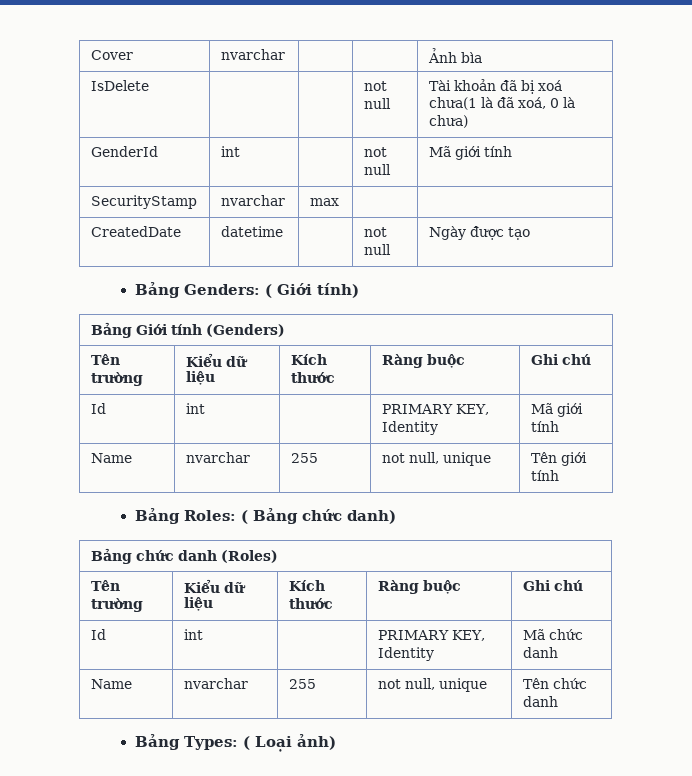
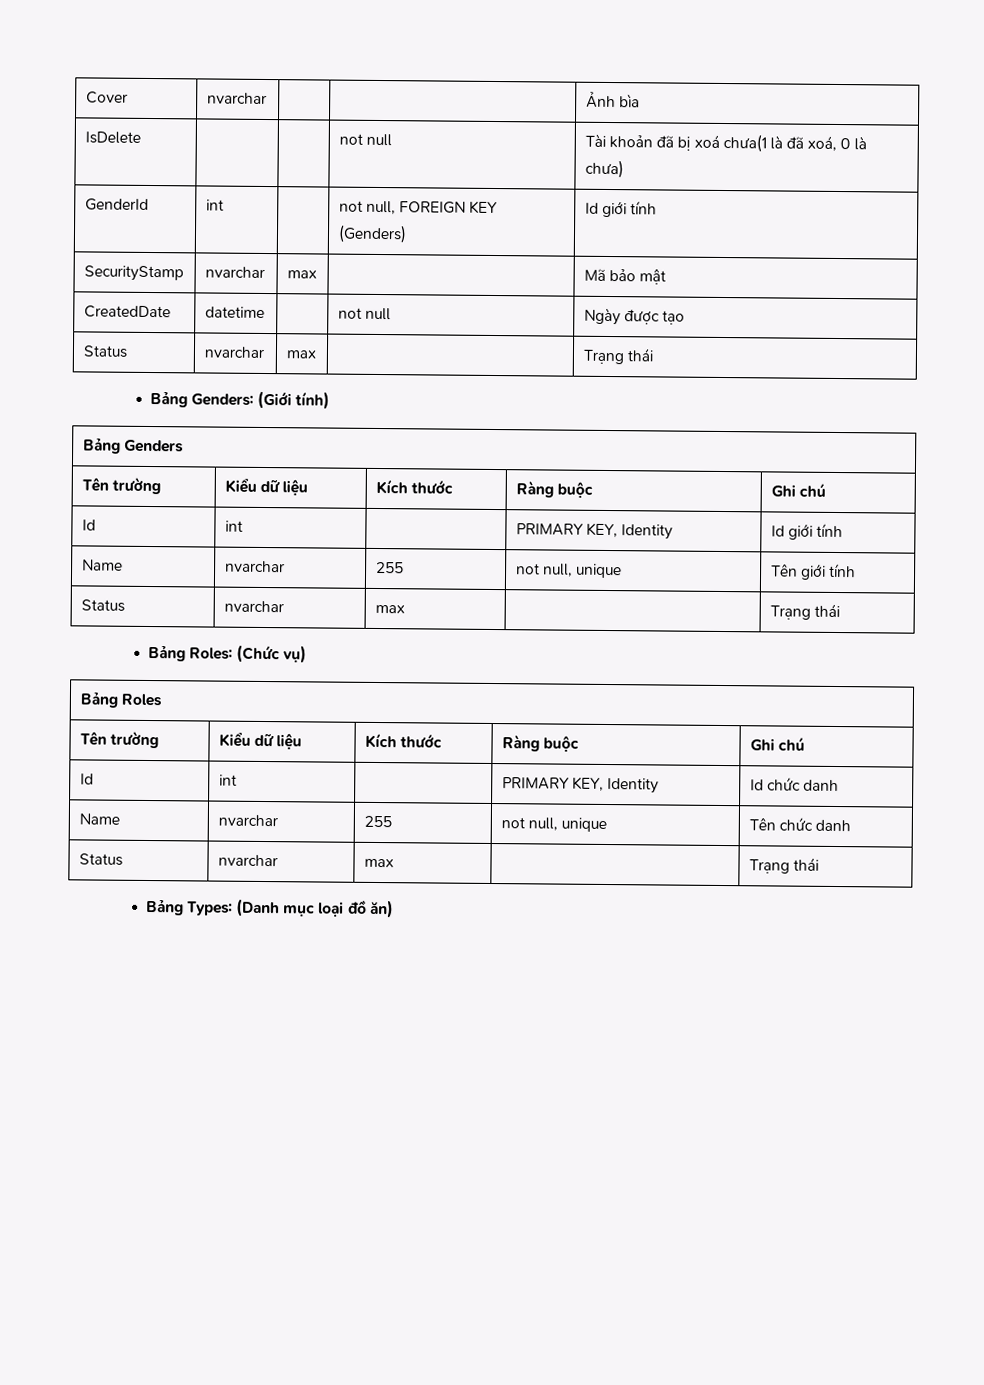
- GenderId | int | | not null | Mã giới tính
+ GenderId | int | | not null, FOREIGN KEY (Genders) | Id giới tính
- SecurityStamp | nvarchar | max | |
+ SecurityStamp | nvarchar | max | | Mã bảo mật
  CreatedDate | datetime | | not null | Ngày được tạo
+ Status | nvarchar | max | | Trạng thái
- Bảng Genders: ( Giới tính)
+ Bảng Genders: (Giới tính)
- Bảng Giới tính (Genders)
+ Bảng Genders
- Id | int | | PRIMARY KEY, Identity | Mã giới tính
+ Id | int | | PRIMARY KEY, Identity | Id giới tính
  Name | nvarchar | 255 | not null, unique | Tên giới tính
- Bảng Roles: ( Bảng chức danh)
- Bảng chức danh (Roles)
+ Status | nvarchar | max | | Trạng thái
+ Bảng Roles: (Chức vụ)
+ Bảng Roles
- Id | int | | PRIMARY KEY, Identity | Mã chức danh
+ Id | int | | PRIMARY KEY, Identity | Id chức danh
  Name | nvarchar | 255 | not null, unique | Tên chức danh
- Bảng Types: ( Loại ảnh)
+ Status | nvarchar | max | | Trạng thái
+ Bảng Types: (Danh mục loại đồ ăn)

